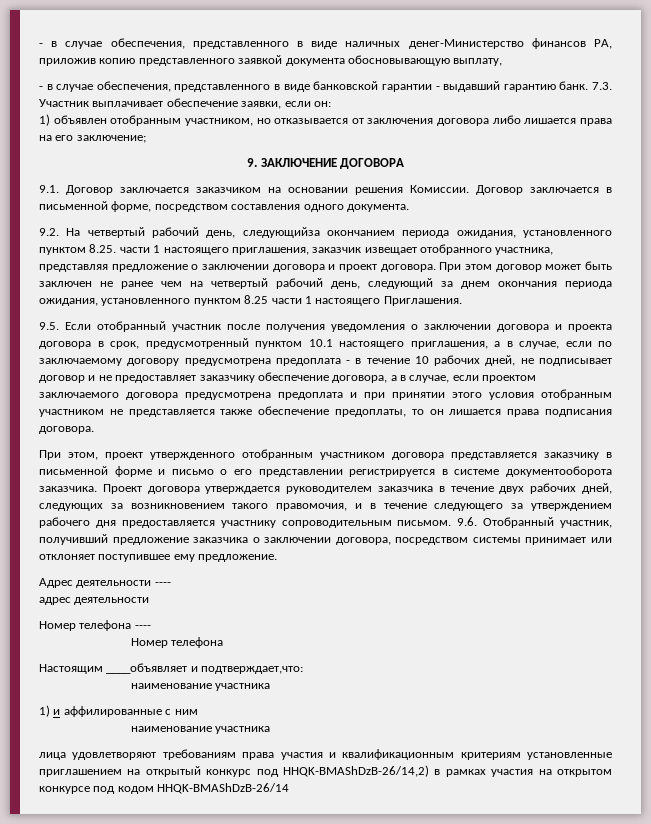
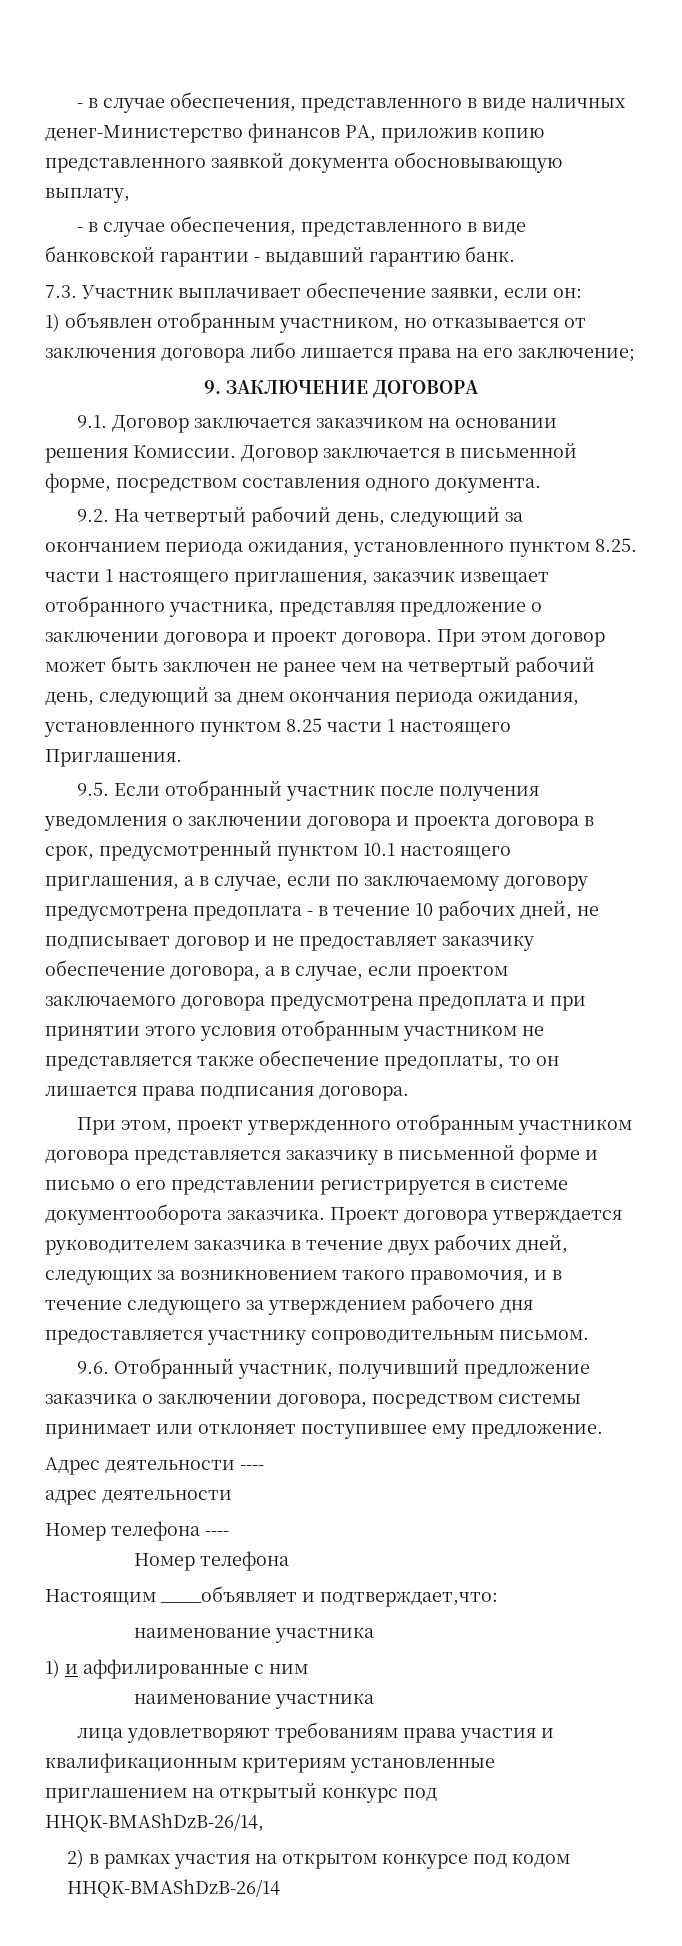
- - в случае обеспечения, представленного в виде банковской гарантии - выдавший гарантию банк. 7.3. Участник выплачивает обеспечение заявки, если он:
+ - в случае обеспечения, представленного в виде банковской гарантии - выдавший гарантию банк.
+ 7.3. Участник выплачивает обеспечение заявки, если он:
- 9.2. На четвертый рабочий день, следующийза окончанием периода ожидания, установленного пунктом 8.25. части 1 настоящего приглашения, заказчик извещает отобранного участника, представляя предложение о заключении договора и проект договора.
+ 9.2. На четвертый рабочий день, следующий за окончанием периода ожидания, установленного пунктом 8.25. части 1 настоящего приглашения, заказчик извещает отобранного участника, представляя предложение о заключении договора и проект договора.
- Проект договора утверждается руководителем заказчика в течение двух рабочих дней, следующих за возникновением такого правомочия, и в течение следующего за утверждением рабочего дня предоставляется участнику сопроводительным письмом. 9.6. Отобранный участник, получивший предложение заказчика о заключении договора, посредством системы принимает или отклоняет поступившее ему предложение.
+ Проект договора утверждается руководителем заказчика в течение двух рабочих дней, следующих за возникновением такого правомочия, и в течение следующего за утверждением рабочего дня предоставляется участнику сопроводительным письмом.
+ 9.6. Отобранный участник, получивший предложение заказчика о заключении договора, посредством системы принимает или отклоняет поступившее ему предложение.
- лица удовлетворяют требованиям права участия и квалификационным критериям установленные приглашением на открытый конкурс под HHQK-BMAShDzB-26/14,2) в рамках участия на открытом конкурсе под кодом HHQK-BMAShDzB-26/14
+ лица удовлетворяют требованиям права участия и квалификационным критериям установленные приглашением на открытый конкурс под HHQK-BMAShDzB-26/14,
+ 2) в рамках участия на открытом конкурсе под кодом HHQK-BMAShDzB-26/14

